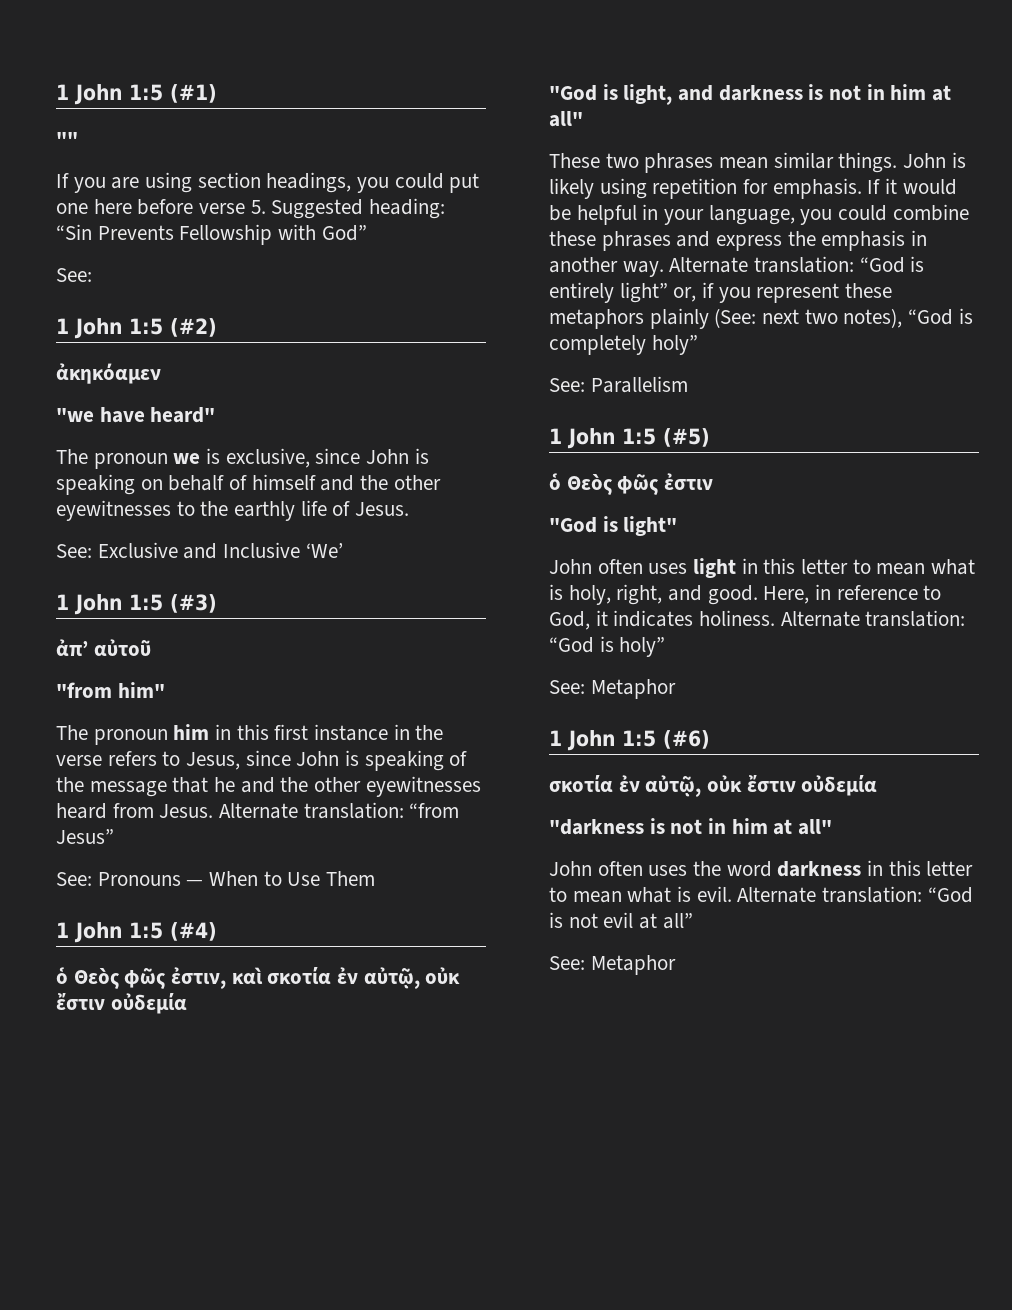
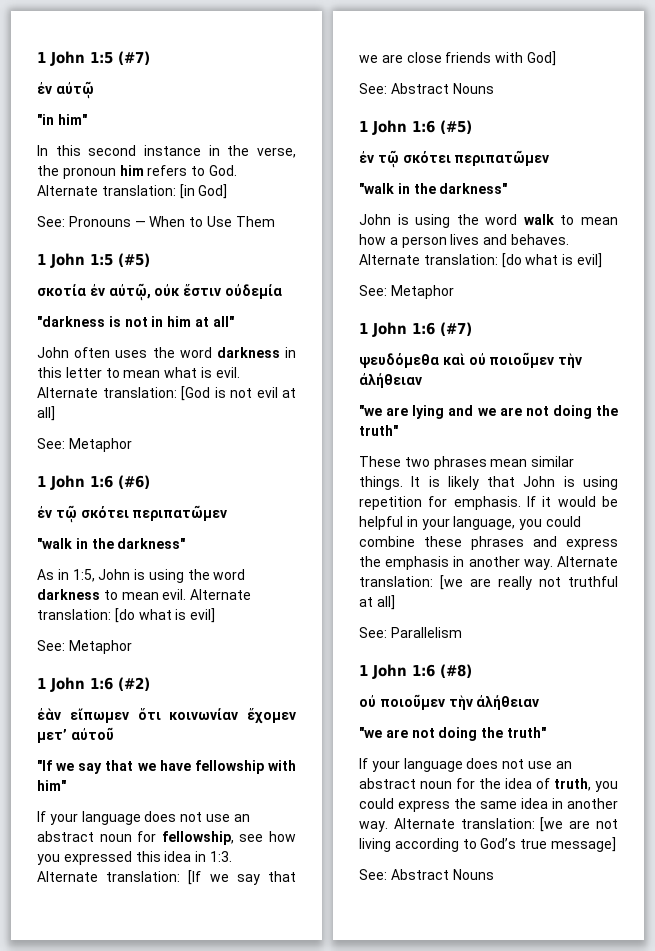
- 1 John 1:5 (#1)
- ""
- If you are using section headings, you could put one here before verse 5. Suggested heading: “Sin Prevents Fellowship with God”
- See:
- 1 John 1:5 (#2)
- ἀκηκόαμεν
- "we have heard"
- The pronoun we is exclusive, since John is speaking on behalf of himself and the other eyewitnesses to the earthly life of Jesus.
- See: Exclusive and Inclusive ‘We’
- 1 John 1:5 (#3)
- ἀπ’ αὐτοῦ
- "from him"
- The pronoun him in this first instance in the verse refers to Jesus, since John is speaking of the message that he and the other eyewitnesses heard from Jesus. Alternate translation: “from Jesus”
+ 1 John 1:5 (#7)
+ ἐν αὐτῷ
+ "in him"
+ In this second instance in the verse, the pronoun him refers to God. Alternate translation: [in God]
- 1 John 1:5 (#4)
- ὁ Θεὸς φῶς ἐστιν, καὶ σκοτία ἐν αὐτῷ, οὐκ ἔστιν οὐδεμία
- "God is light, and darkness is not in him at all"
- These two phrases mean similar things. John is likely using repetition for emphasis. If it would be helpful in your language, you could combine these phrases and express the emphasis in another way. Alternate translation: “God is entirely light” or, if you represent these metaphors plainly (See: next two notes), “God is completely holy”
- See: Parallelism
  1 John 1:5 (#5)
- ὁ Θεὸς φῶς ἐστιν
- "God is light"
- John often uses light in this letter to mean what is holy, right, and good. Here, in reference to God, it indicates holiness. Alternate translation: “God is holy”
- See: Metaphor
- 1 John 1:5 (#6)
- Alternate translation: “God is not evil at all”
+ Alternate translation: [God is not evil at all]
  See: Metaphor
+ 1 John 1:6 (#6)
+ ἐν τῷ σκότει περιπατῶμεν
+ "walk in the darkness"
+ As in 1:5, John is using the word darkness to mean evil. Alternate translation: [do what is evil]
+ See: Metaphor
+ 1 John 1:6 (#2)
+ ἐὰν εἴπωμεν ὅτι κοινωνίαν ἔχομεν μετ’ αὐτοῦ
+ "If we say that we have fellowship with him"
+ If your language does not use an abstract noun for fellowship, see how you expressed this idea in 1:3. Alternate translation: [If we say that we are close friends with God]
+ See: Abstract Nouns
+ 1 John 1:6 (#5)
+ ἐν τῷ σκότει περιπατῶμεν
+ "walk in the darkness"
+ John is using the word walk to mean how a person lives and behaves. Alternate translation: [do what is evil]
+ See: Metaphor
+ 1 John 1:6 (#7)
+ ψευδόμεθα καὶ οὐ ποιοῦμεν τὴν ἀλήθειαν
+ "we are lying and we are not doing the truth"
+ These two phrases mean similar things. It is likely that John is using repetition for emphasis. If it would be helpful in your language, you could combine these phrases and express the emphasis in another way. Alternate translation: [we are really not truthful at all]
+ See: Parallelism
+ 1 John 1:6 (#8)
+ οὐ ποιοῦμεν τὴν ἀλήθειαν
+ "we are not doing the truth"
+ If your language does not use an abstract noun for the idea of truth, you could express the same idea in another way. Alternate translation: [we are not living according to God’s true message]
+ See: Abstract Nouns

